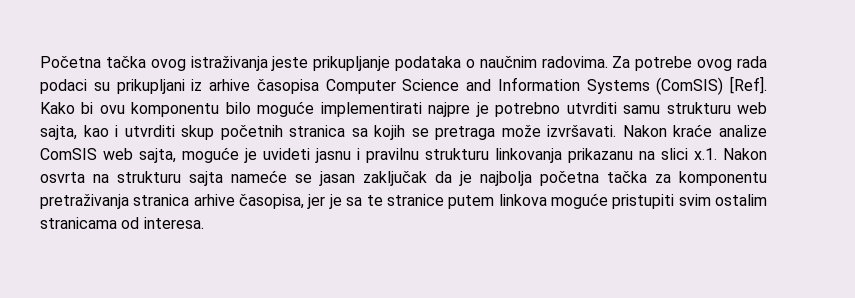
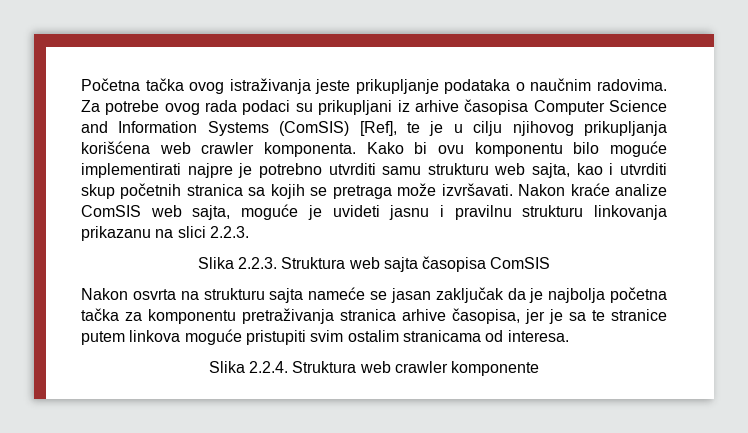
- Za potrebe ovog rada podaci su prikupljani iz arhive časopisa Computer Science and Information Systems (ComSIS) [Ref].
+ Za potrebe ovog rada podaci su prikupljani iz arhive časopisa Computer Science and Information Systems (ComSIS) [Ref], te je u cilju njihovog prikupljanja korišćena web crawler komponenta.
- Nakon kraće analize ComSIS web sajta, moguće je uvideti jasnu i pravilnu strukturu linkovanja prikazanu na slici x.1. Nakon osvrta na strukturu sajta nameće se jasan zaključak da je najbolja početna tačka za komponentu pretraživanja stranica arhive časopisa, jer je sa te stranice putem linkova moguće pristupiti svim ostalim stranicama od interesa.
+ Nakon kraće analize ComSIS web sajta, moguće je uvideti jasnu i pravilnu strukturu linkovanja prikazanu na slici 2.2.3.
+ Slika 2.2.3. Struktura web sajta časopisa ComSIS
+ Nakon osvrta na strukturu sajta nameće se jasan zaključak da je najbolja početna tačka za komponentu pretraživanja stranica arhive časopisa, jer je sa te stranice putem linkova moguće pristupiti svim ostalim stranicama od interesa.
+ Slika 2.2.4. Struktura web crawler komponente

